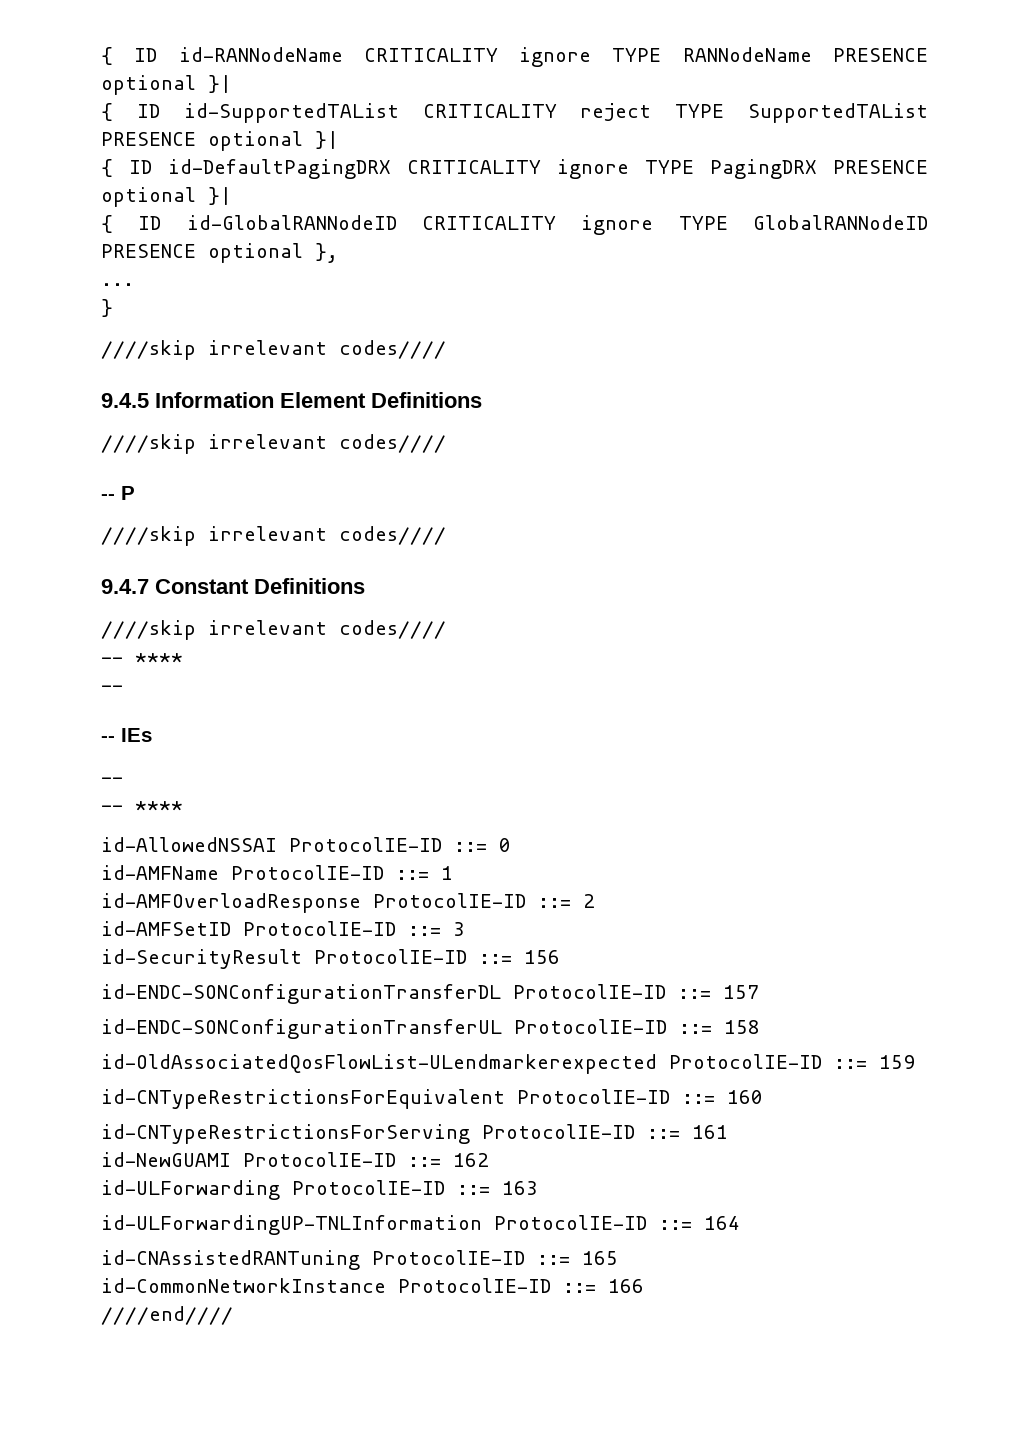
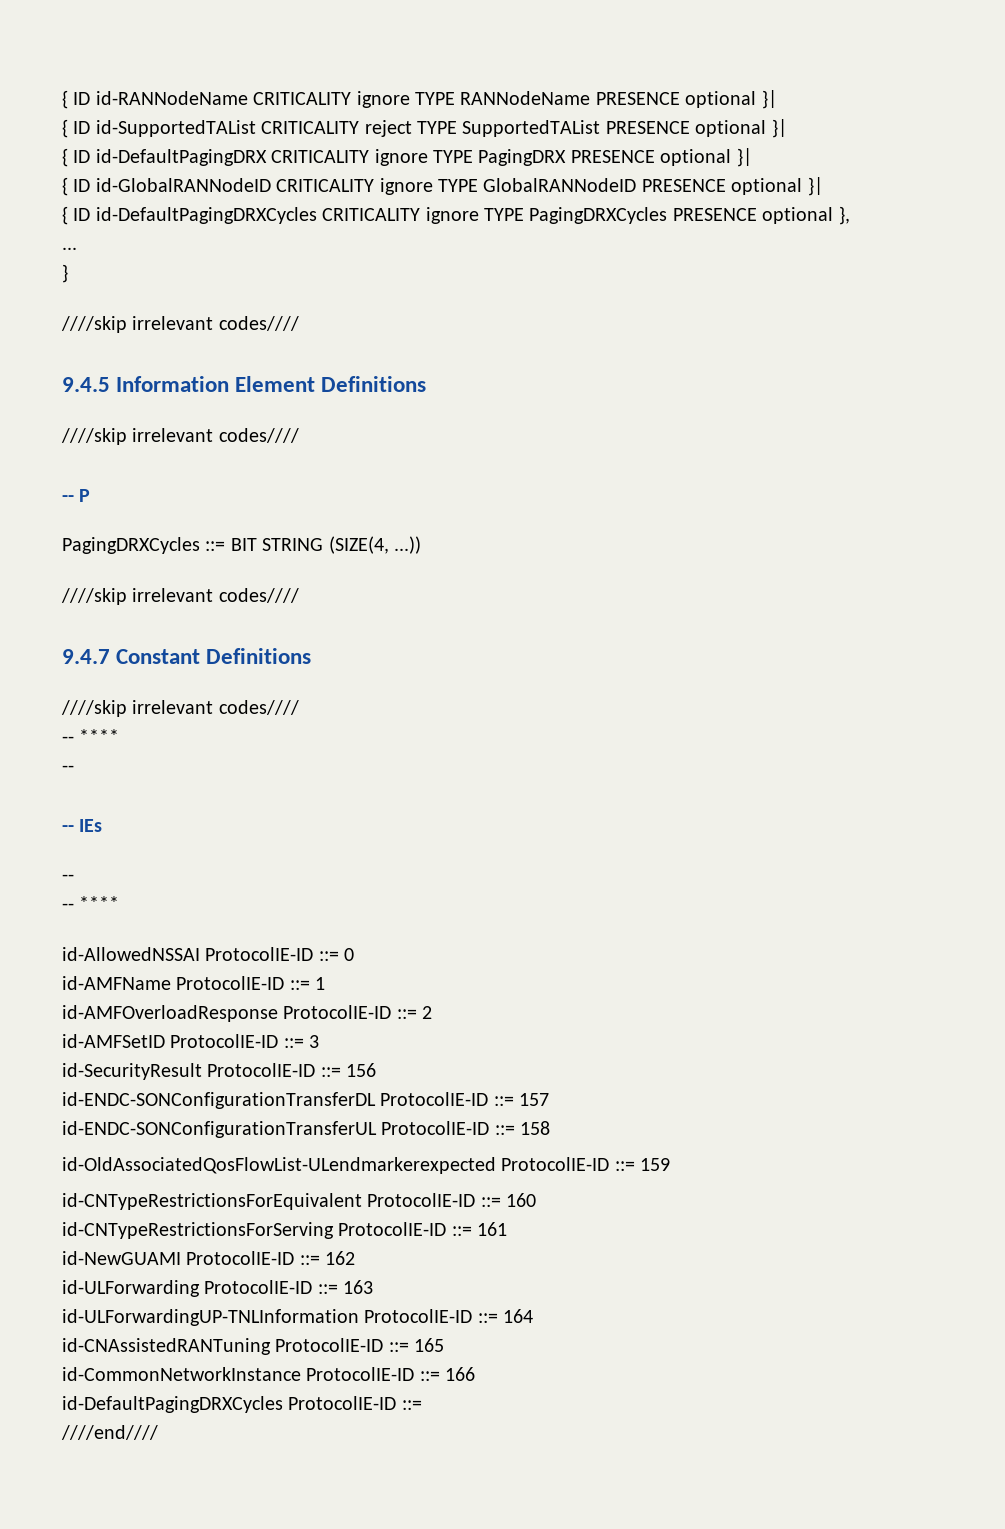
- { ID id-GlobalRANNodeID CRITICALITY ignore TYPE GlobalRANNodeID PRESENCE optional },
+ { ID id-GlobalRANNodeID CRITICALITY ignore TYPE GlobalRANNodeID PRESENCE optional }|
+ { ID id-DefaultPagingDRXCycles CRITICALITY ignore TYPE PagingDRXCycles PRESENCE optional },
+ PagingDRXCycles ::= BIT STRING (SIZE(4, ...))
+ id-DefaultPagingDRXCycles ProtocolIE-ID ::=

